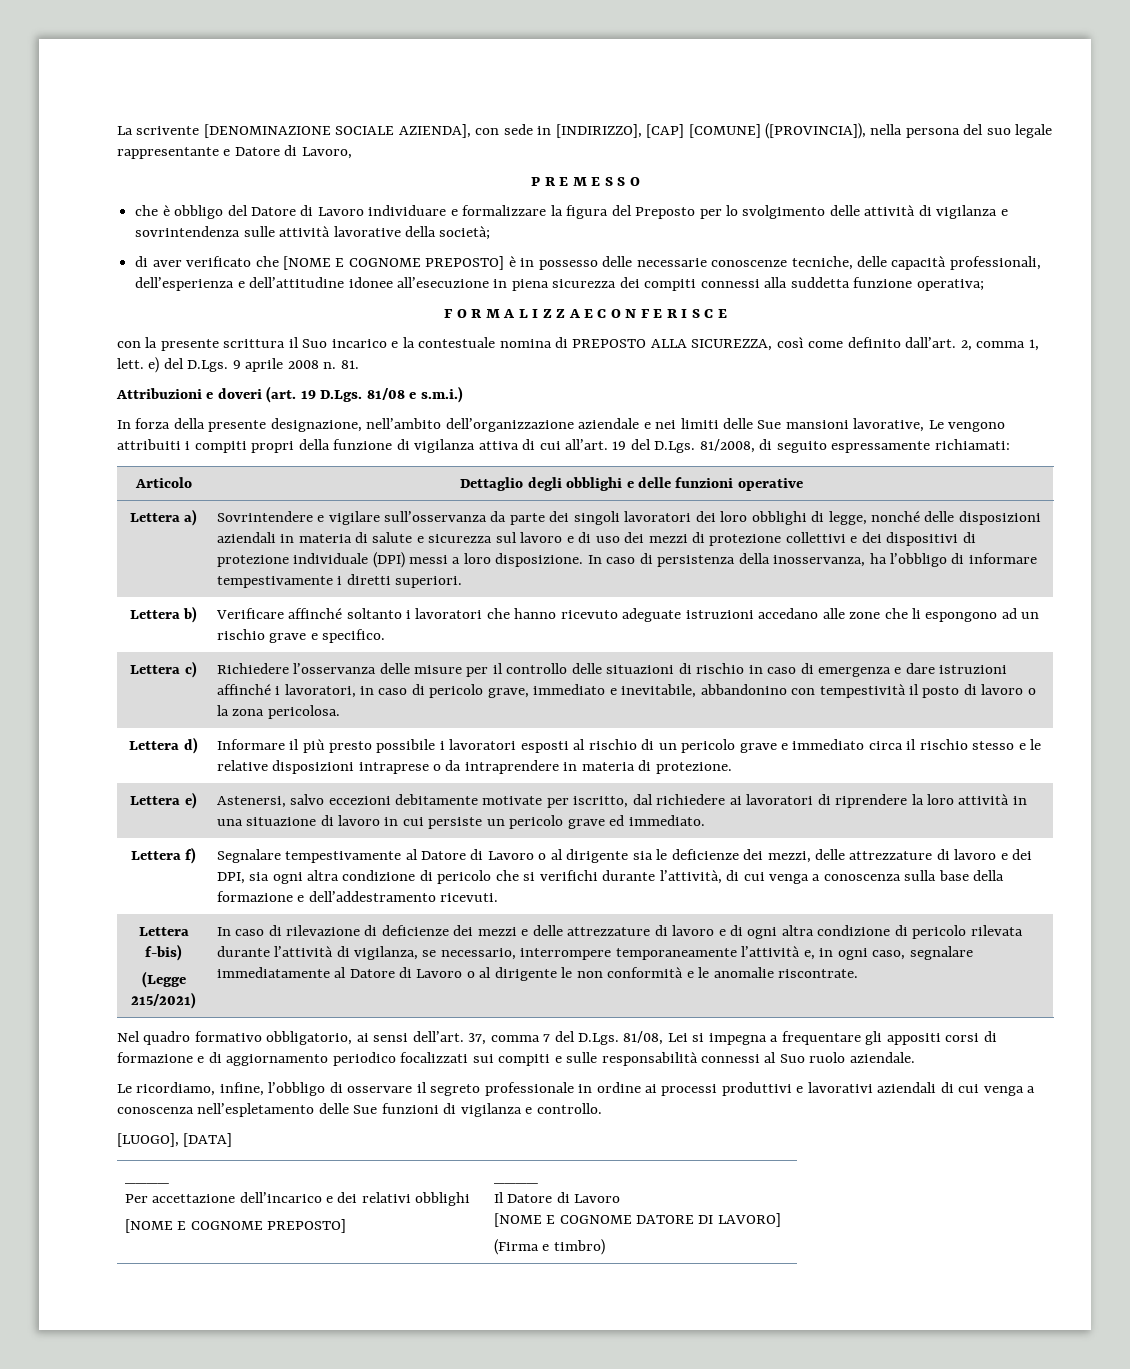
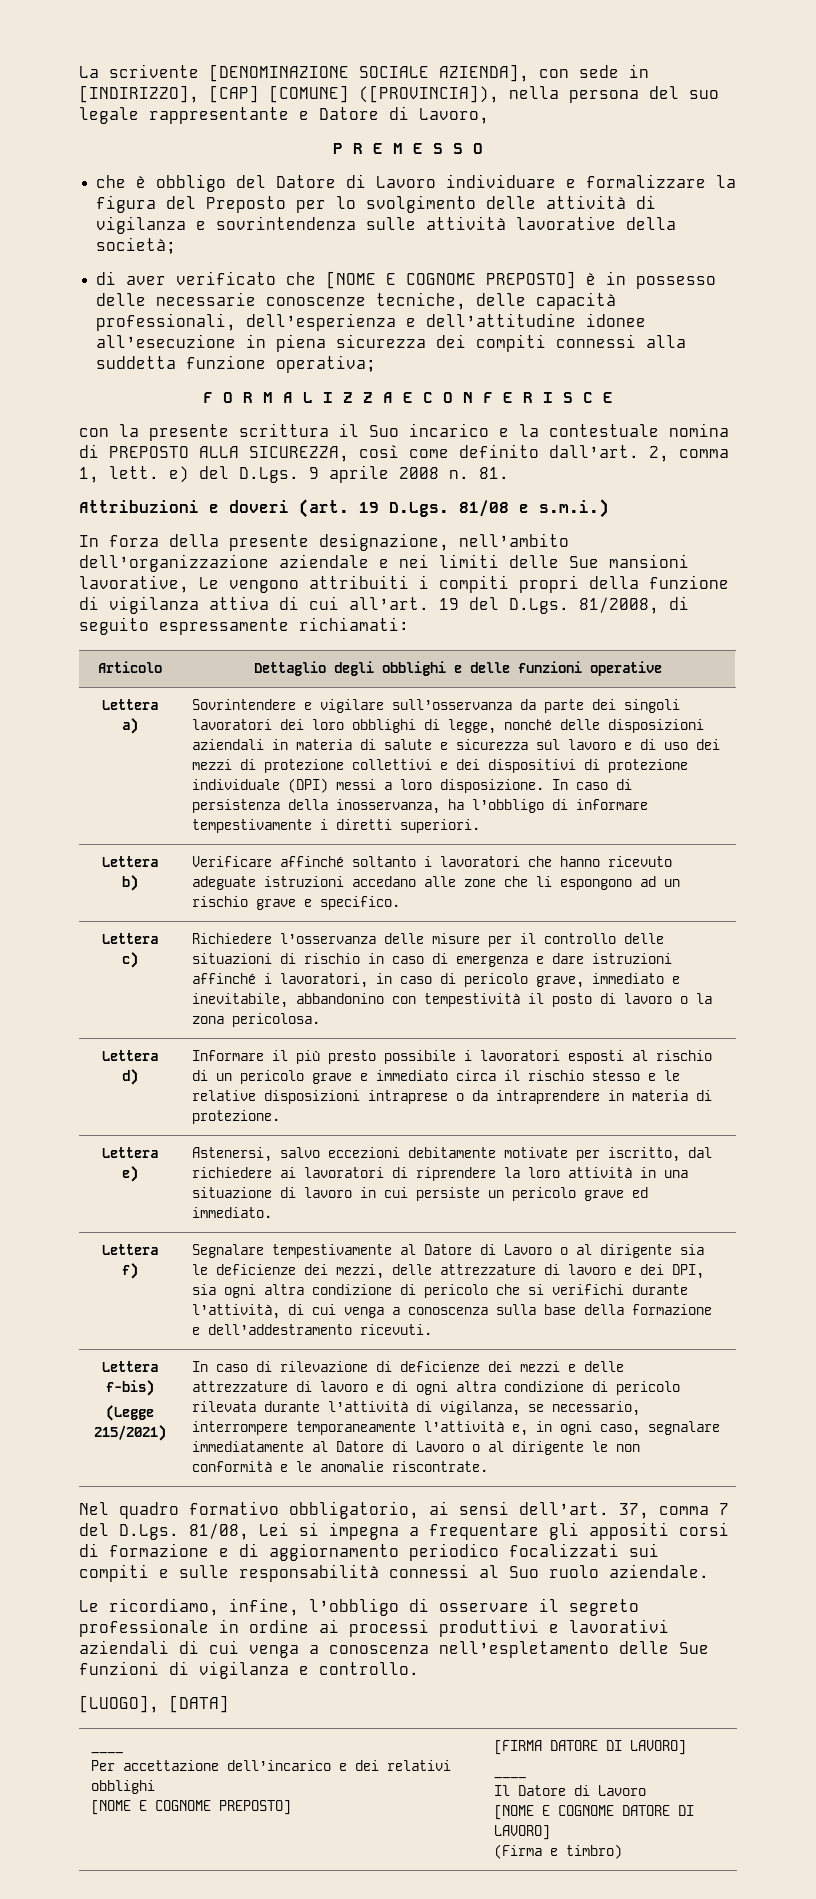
  [LUOGO], [DATA]
  ____
  Per accettazione dell’incarico e dei relativi obblighi
- [NOME E COGNOME PREPOSTO] | ____
+ [NOME E COGNOME PREPOSTO] | [FIRMA DATORE DI LAVORO]
+ ____

